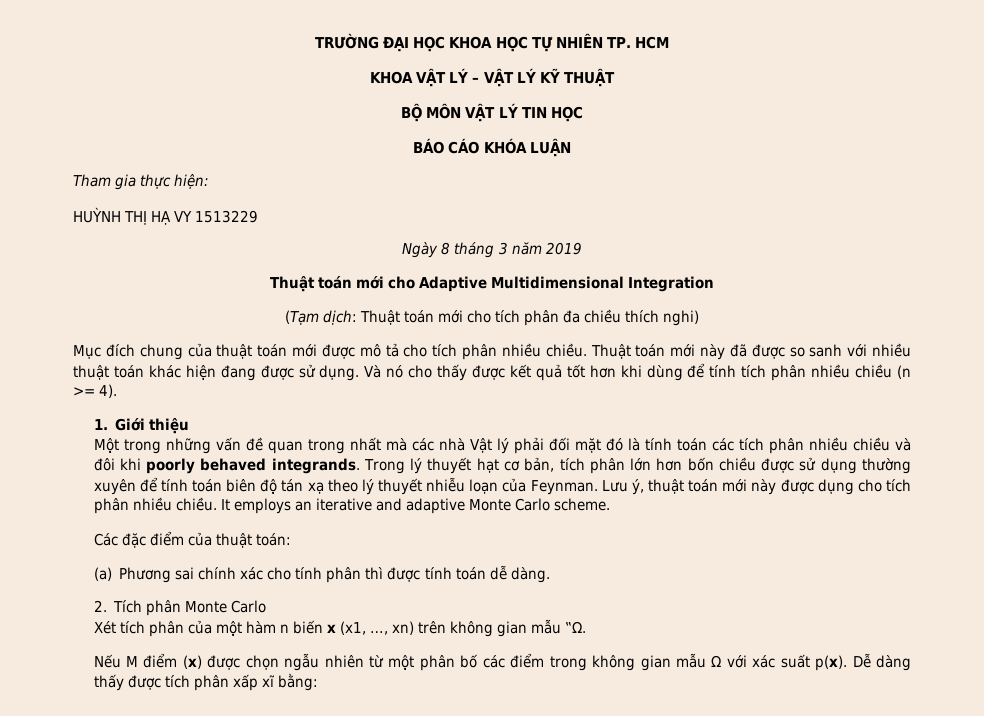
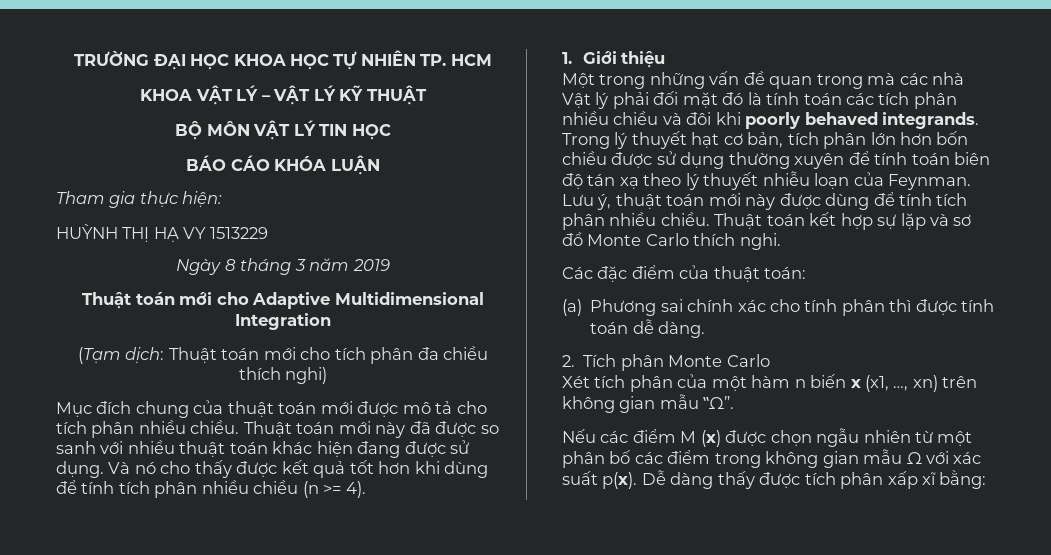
- Một trong những vấn đề quan trong nhất mà các nhà Vật lý phải đối mặt đó là tính toán các tích phân nhiều chiều và đôi khi poorly behaved integrands.
+ Một trong những vấn đề quan trong mà các nhà Vật lý phải đối mặt đó là tính toán các tích phân nhiều chiều và đôi khi poorly behaved integrands.
- Lưu ý, thuật toán mới này được dụng cho tích phân nhiều chiều. It employs an iterative and adaptive Monte Carlo scheme.
+ Lưu ý, thuật toán mới này được dùng để tính tích phân nhiều chiều. Thuật toán kết hợp sự lặp và sơ đồ Monte Carlo thích nghi.
- Xét tích phân của một hàm n biến x (x1, …, xn) trên không gian mẫu ‟Ω.
+ Xét tích phân của một hàm n biến x (x1, …, xn) trên không gian mẫu ‟Ω”.
- Nếu M điểm (x) được chọn ngẫu nhiên từ một phân bố các điểm trong không gian mẫu Ω với xác suất p(x).
+ Nếu các điểm M (x) được chọn ngẫu nhiên từ một phân bố các điểm trong không gian mẫu Ω với xác suất p(x).

